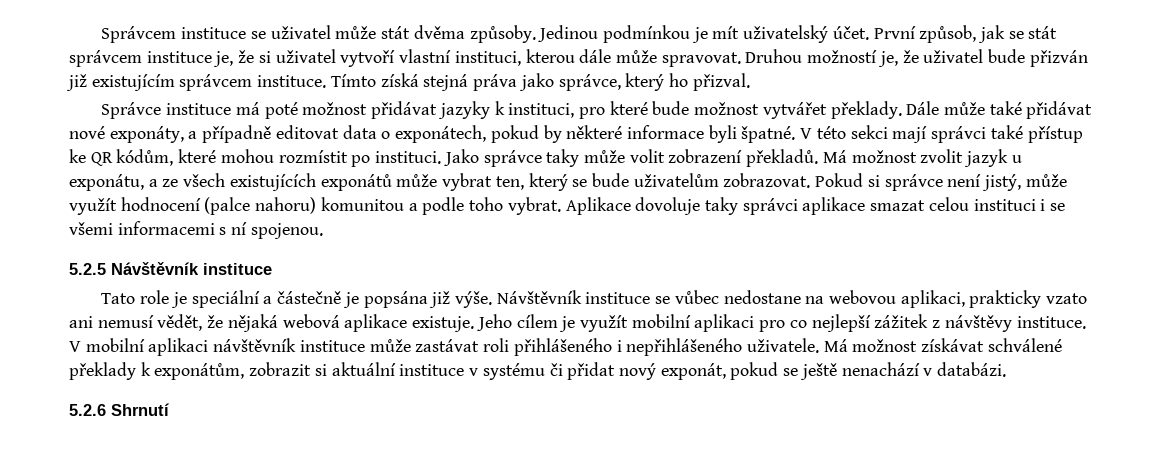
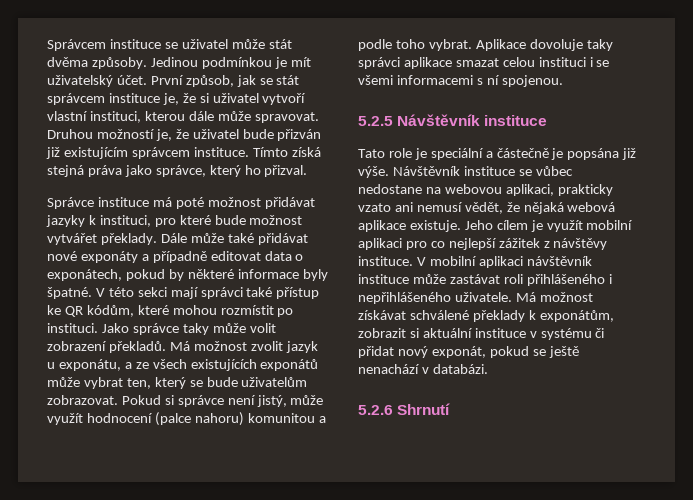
- Dále může také přidávat nové exponáty, a případně editovat data o exponátech, pokud by některé informace byli špatné.
+ Dále může také přidávat nové exponáty a případně editovat data o exponátech, pokud by některé informace byly špatné.

